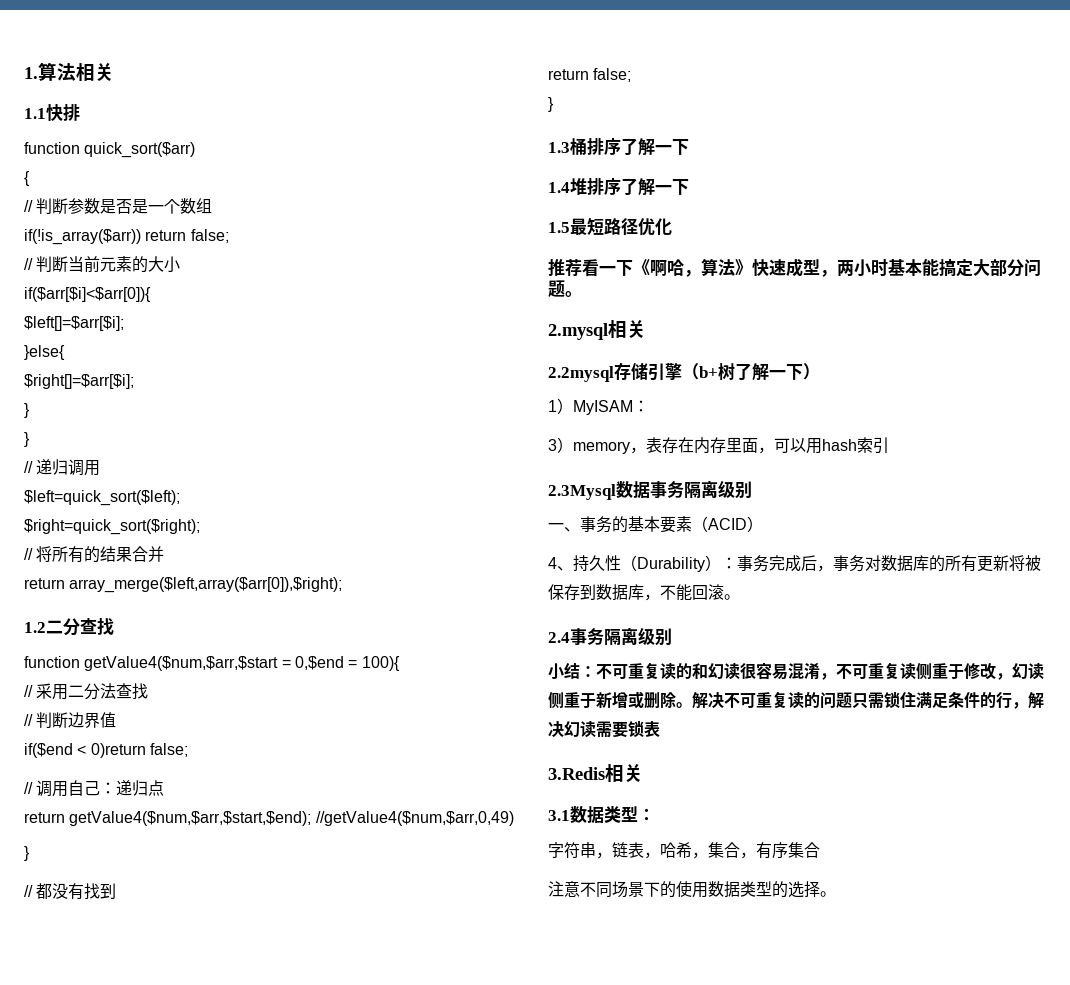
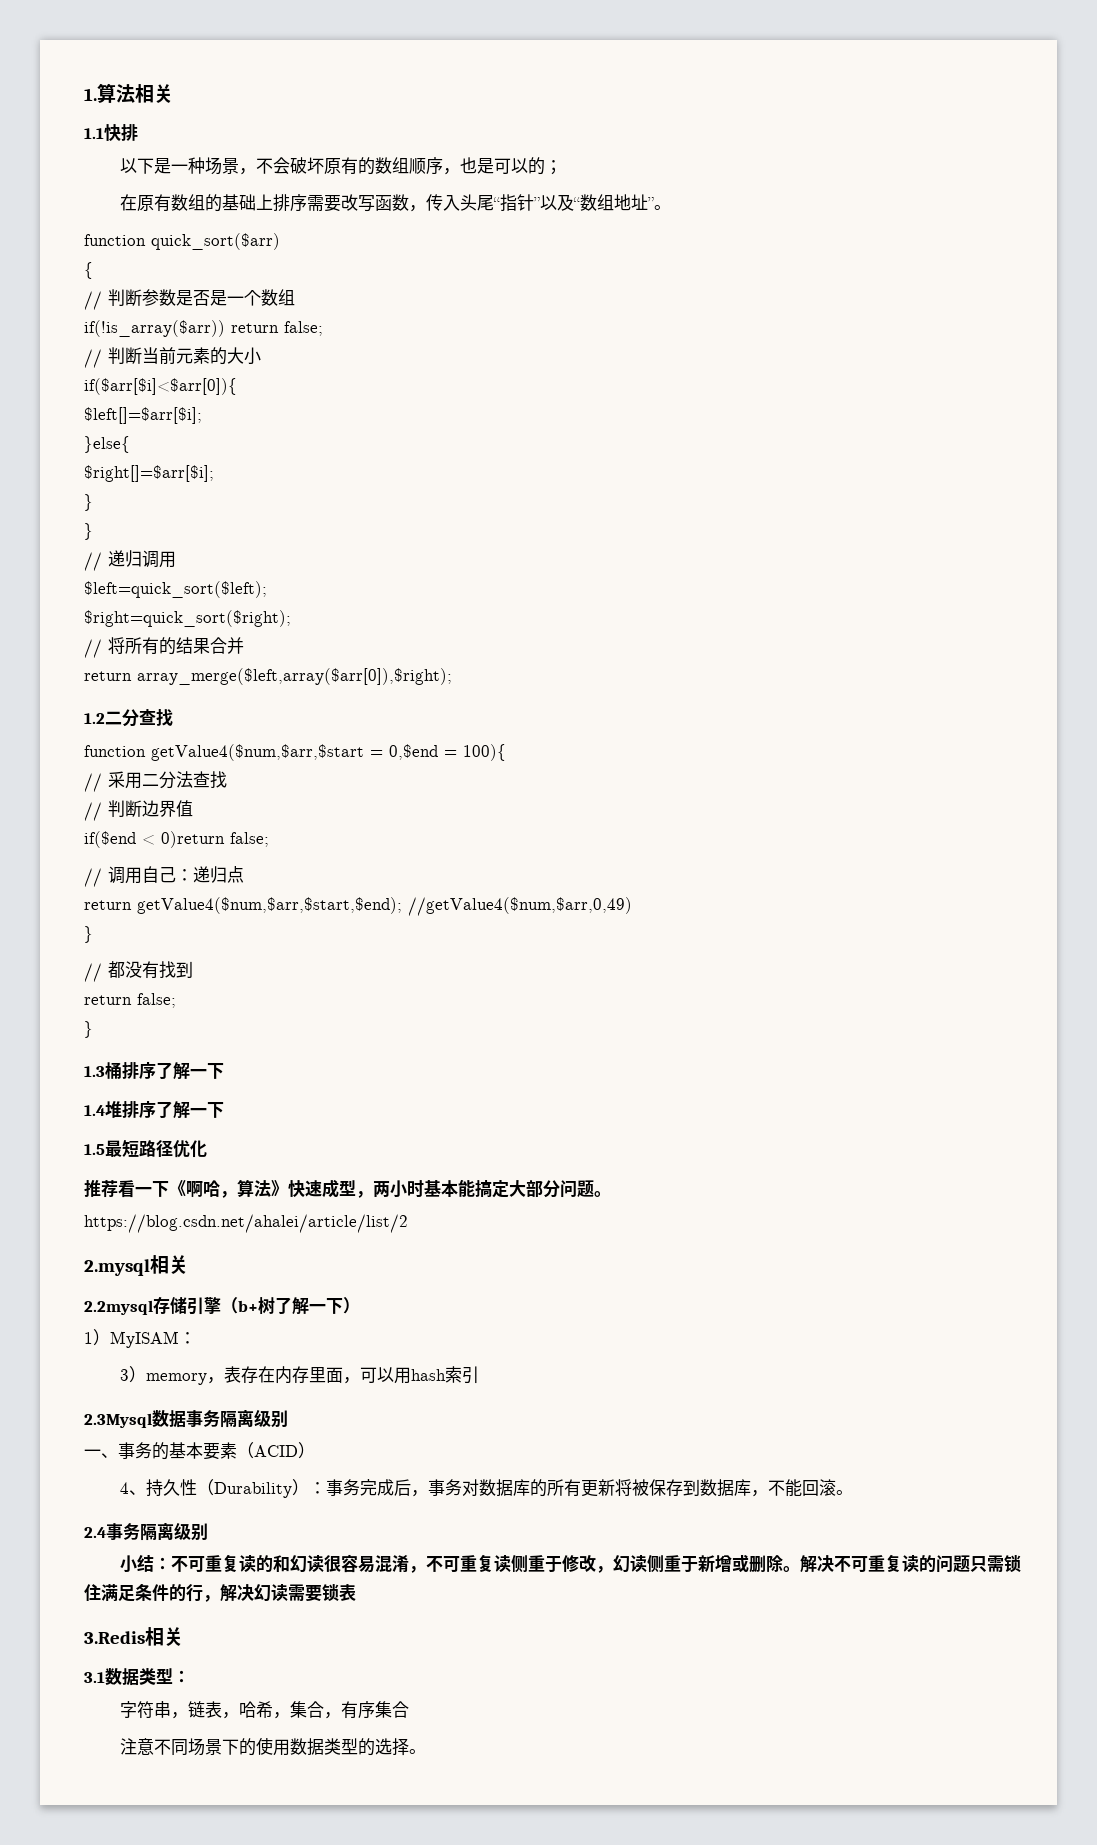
+ 以下是一种场景，不会破坏原有的数组顺序，也是可以的；
+ 在原有数组的基础上排序需要改写函数，传入头尾“指针”以及“数组地址”。
+ https://blog.csdn.net/ahalei/article/list/2

